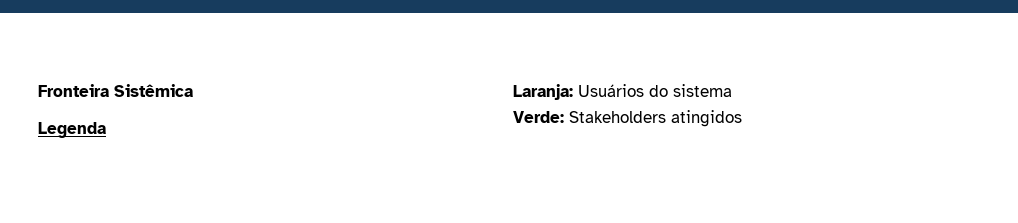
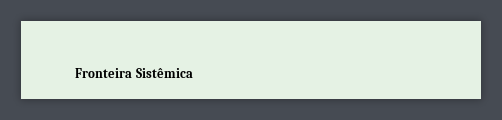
- Legenda
- Laranja: Usuários do sistema
- Verde: Stakeholders atingidos

